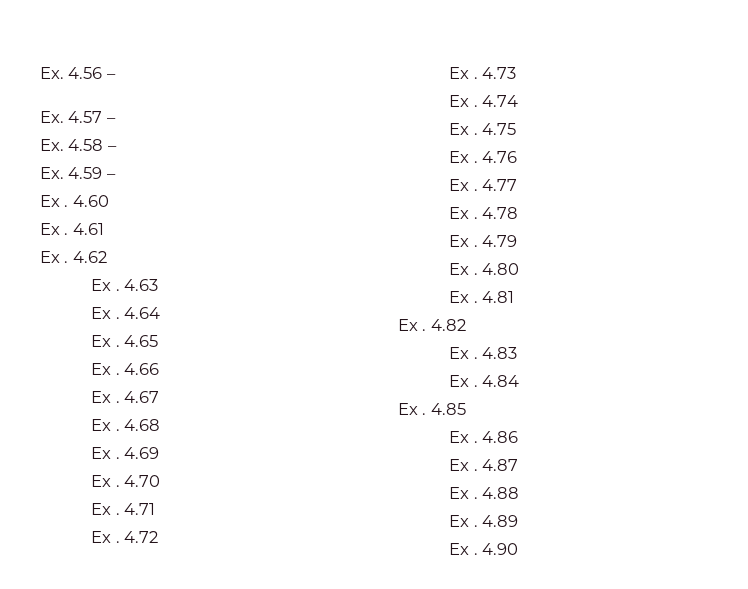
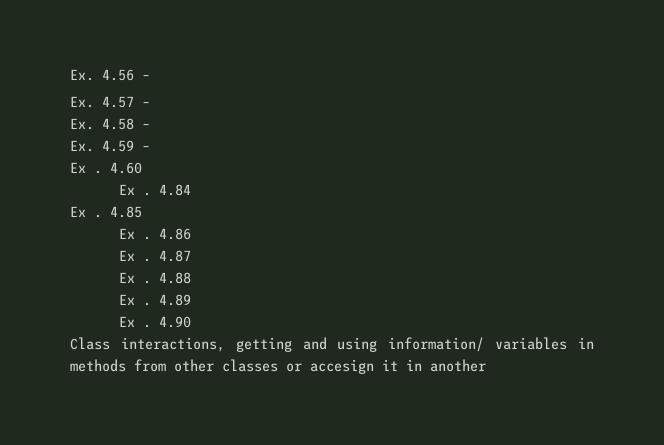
- Ex . 4.61
- Ex . 4.62
- Ex . 4.63
- Ex . 4.64
- Ex . 4.65
- Ex . 4.66
- Ex . 4.67
- Ex . 4.68
- Ex . 4.69
- Ex . 4.70
- Ex . 4.71
- Ex . 4.72
- Ex . 4.73
- Ex . 4.74
- Ex . 4.75
- Ex . 4.76
- Ex . 4.77
- Ex . 4.78
- Ex . 4.79
- Ex . 4.80
- Ex . 4.81
- Ex . 4.82
- Ex . 4.83
+ Class interactions, getting and using information/ variables in methods from other classes or accesign it in another

